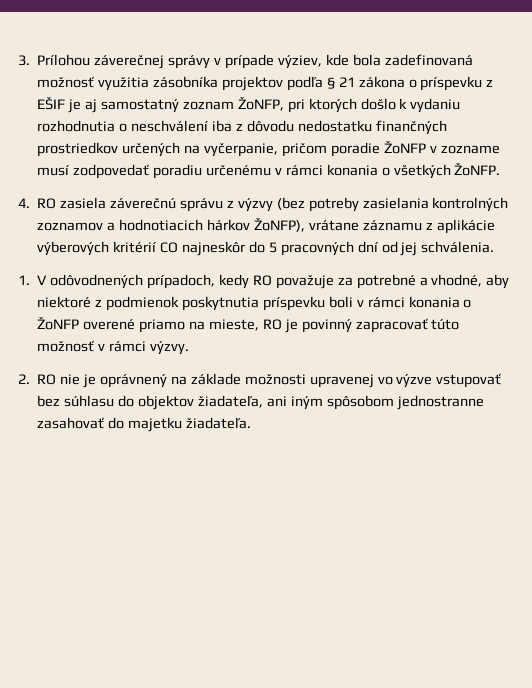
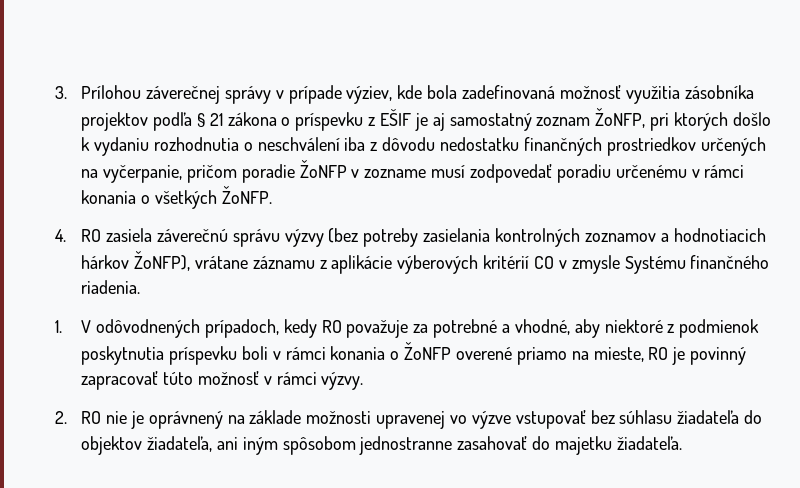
- 4. RO zasiela záverečnú správu z výzvy (bez potreby zasielania kontrolných zoznamov a hodnotiacich hárkov ŽoNFP), vrátane záznamu z aplikácie výberových kritérií CO najneskôr do 5 pracovných dní od jej schválenia.
+ 4. RO zasiela záverečnú správu výzvy (bez potreby zasielania kontrolných zoznamov a hodnotiacich hárkov ŽoNFP), vrátane záznamu z aplikácie výberových kritérií CO v zmysle Systému finančného riadenia.
- 2. RO nie je oprávnený na základe možnosti upravenej vo výzve vstupovať bez súhlasu do objektov žiadateľa, ani iným spôsobom jednostranne zasahovať do majetku žiadateľa.
+ 2. RO nie je oprávnený na základe možnosti upravenej vo výzve vstupovať bez súhlasu žiadateľa do objektov žiadateľa, ani iným spôsobom jednostranne zasahovať do majetku žiadateľa.

